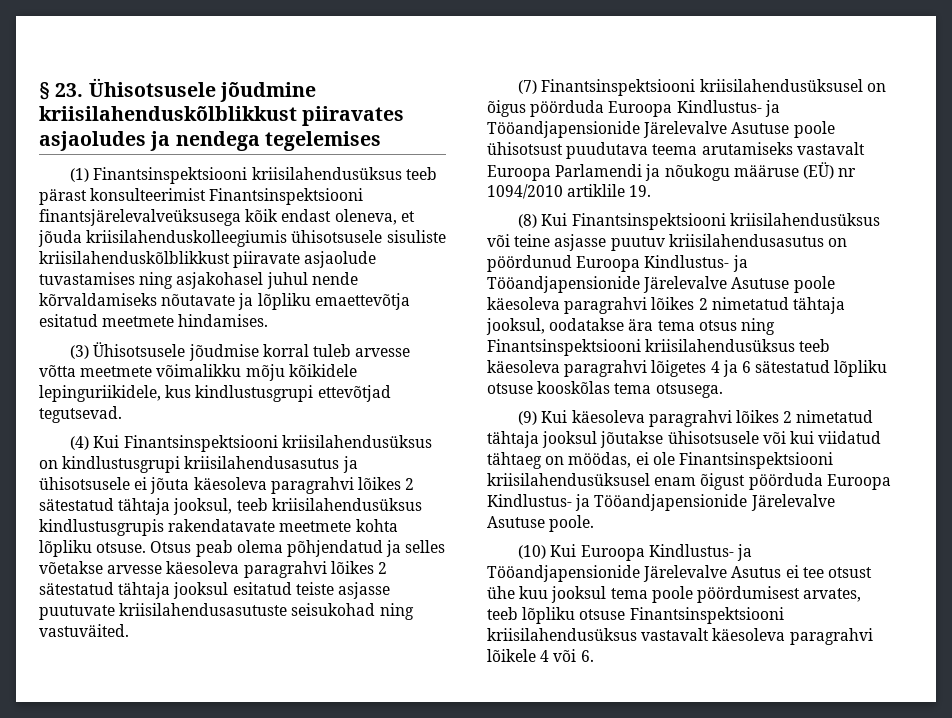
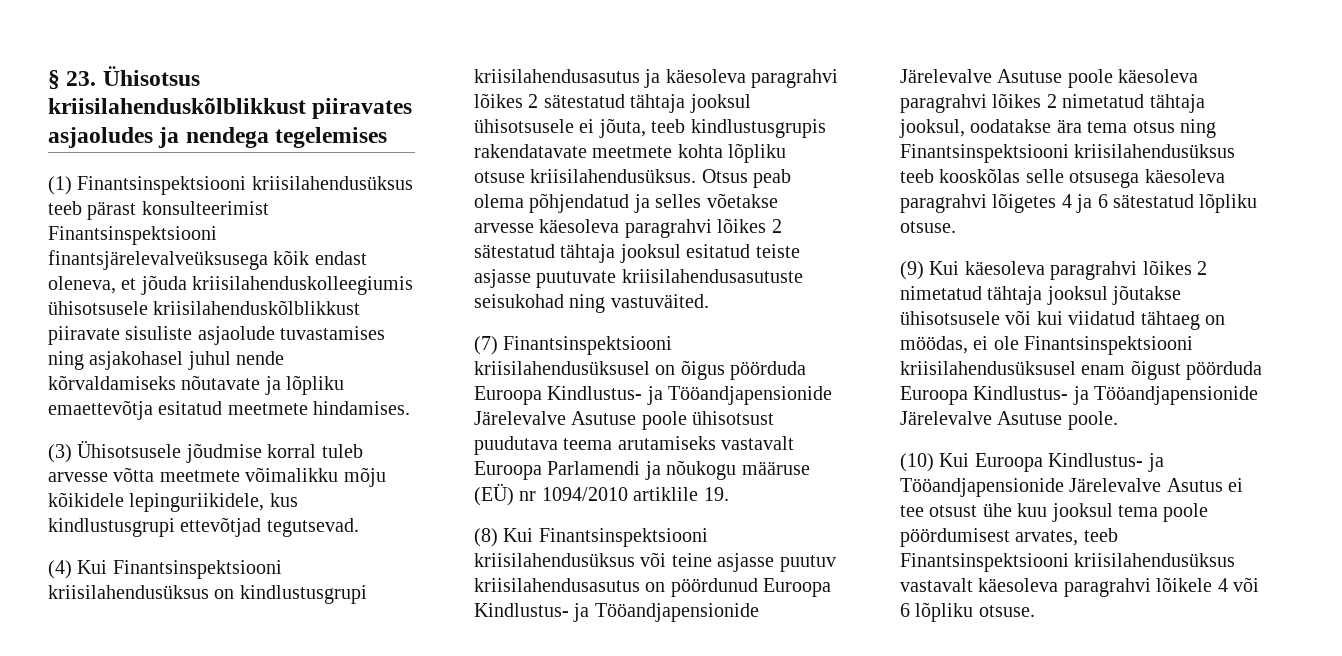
- § 23. Ühisotsusele jõudmine kriisilahenduskõlblikkust piiravates asjaoludes ja nendega tegelemises
+ § 23. Ühisotsus kriisilahenduskõlblikkust piiravates asjaoludes ja nendega tegelemises
- (1) Finantsinspektsiooni kriisilahendusüksus teeb pärast konsulteerimist Finantsinspektsiooni finantsjärelevalveüksusega kõik endast oleneva, et jõuda kriisilahenduskolleegiumis ühisotsusele sisuliste kriisilahenduskõlblikkust piiravate asjaolude tuvastamises ning asjakohasel juhul nende kõrvaldamiseks nõutavate ja lõpliku emaettevõtja esitatud meetmete hindamises.
+ (1) Finantsinspektsiooni kriisilahendusüksus teeb pärast konsulteerimist Finantsinspektsiooni finantsjärelevalveüksusega kõik endast oleneva, et jõuda kriisilahenduskolleegiumis ühisotsusele kriisilahenduskõlblikkust piiravate sisuliste asjaolude tuvastamises ning asjakohasel juhul nende kõrvaldamiseks nõutavate ja lõpliku emaettevõtja esitatud meetmete hindamises.
- (4) Kui Finantsinspektsiooni kriisilahendusüksus on kindlustusgrupi kriisilahendusasutus ja ühisotsusele ei jõuta käesoleva paragrahvi lõikes 2 sätestatud tähtaja jooksul, teeb kriisilahendusüksus kindlustusgrupis rakendatavate meetmete kohta lõpliku otsuse.
+ (4) Kui Finantsinspektsiooni kriisilahendusüksus on kindlustusgrupi kriisilahendusasutus ja käesoleva paragrahvi lõikes 2 sätestatud tähtaja jooksul ühisotsusele ei jõuta, teeb kindlustusgrupis rakendatavate meetmete kohta lõpliku otsuse kriisilahendusüksus.
- (8) Kui Finantsinspektsiooni kriisilahendusüksus või teine asjasse puutuv kriisilahendusasutus on pöördunud Euroopa Kindlustus- ja Tööandjapensionide Järelevalve Asutuse poole käesoleva paragrahvi lõikes 2 nimetatud tähtaja jooksul, oodatakse ära tema otsus ning Finantsinspektsiooni kriisilahendusüksus teeb käesoleva paragrahvi lõigetes 4 ja 6 sätestatud lõpliku otsuse kooskõlas tema otsusega.
+ (8) Kui Finantsinspektsiooni kriisilahendusüksus või teine asjasse puutuv kriisilahendusasutus on pöördunud Euroopa Kindlustus- ja Tööandjapensionide Järelevalve Asutuse poole käesoleva paragrahvi lõikes 2 nimetatud tähtaja jooksul, oodatakse ära tema otsus ning Finantsinspektsiooni kriisilahendusüksus teeb kooskõlas selle otsusega käesoleva paragrahvi lõigetes 4 ja 6 sätestatud lõpliku otsuse.
- (10) Kui Euroopa Kindlustus- ja Tööandjapensionide Järelevalve Asutus ei tee otsust ühe kuu jooksul tema poole pöördumisest arvates, teeb lõpliku otsuse Finantsinspektsiooni kriisilahendusüksus vastavalt käesoleva paragrahvi lõikele 4 või 6.
+ (10) Kui Euroopa Kindlustus- ja Tööandjapensionide Järelevalve Asutus ei tee otsust ühe kuu jooksul tema poole pöördumisest arvates, teeb Finantsinspektsiooni kriisilahendusüksus vastavalt käesoleva paragrahvi lõikele 4 või 6 lõpliku otsuse.

